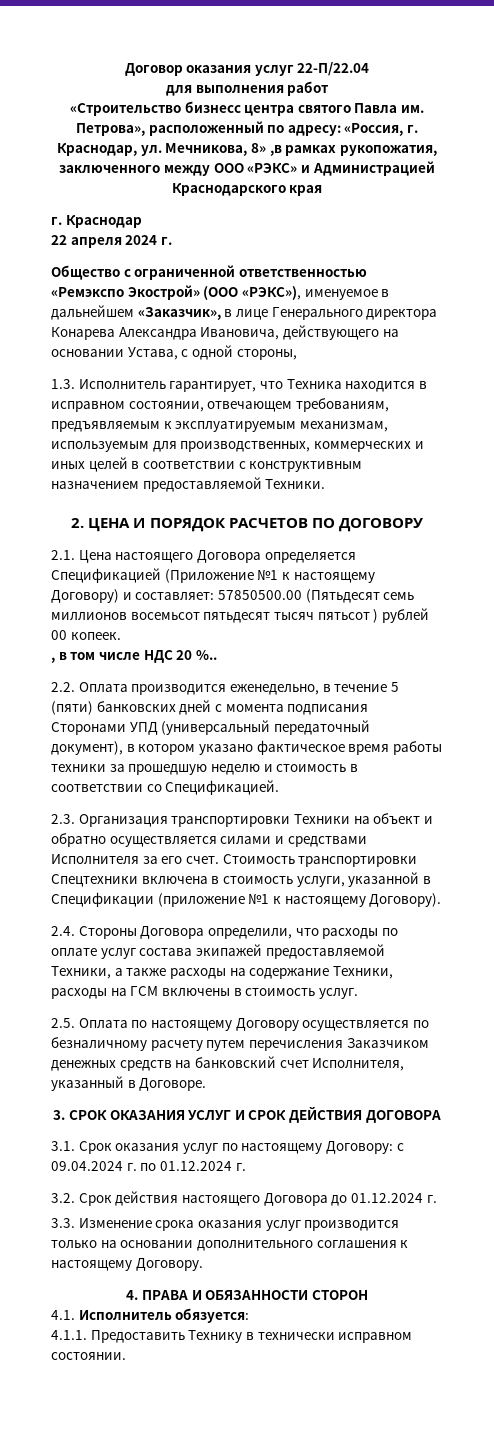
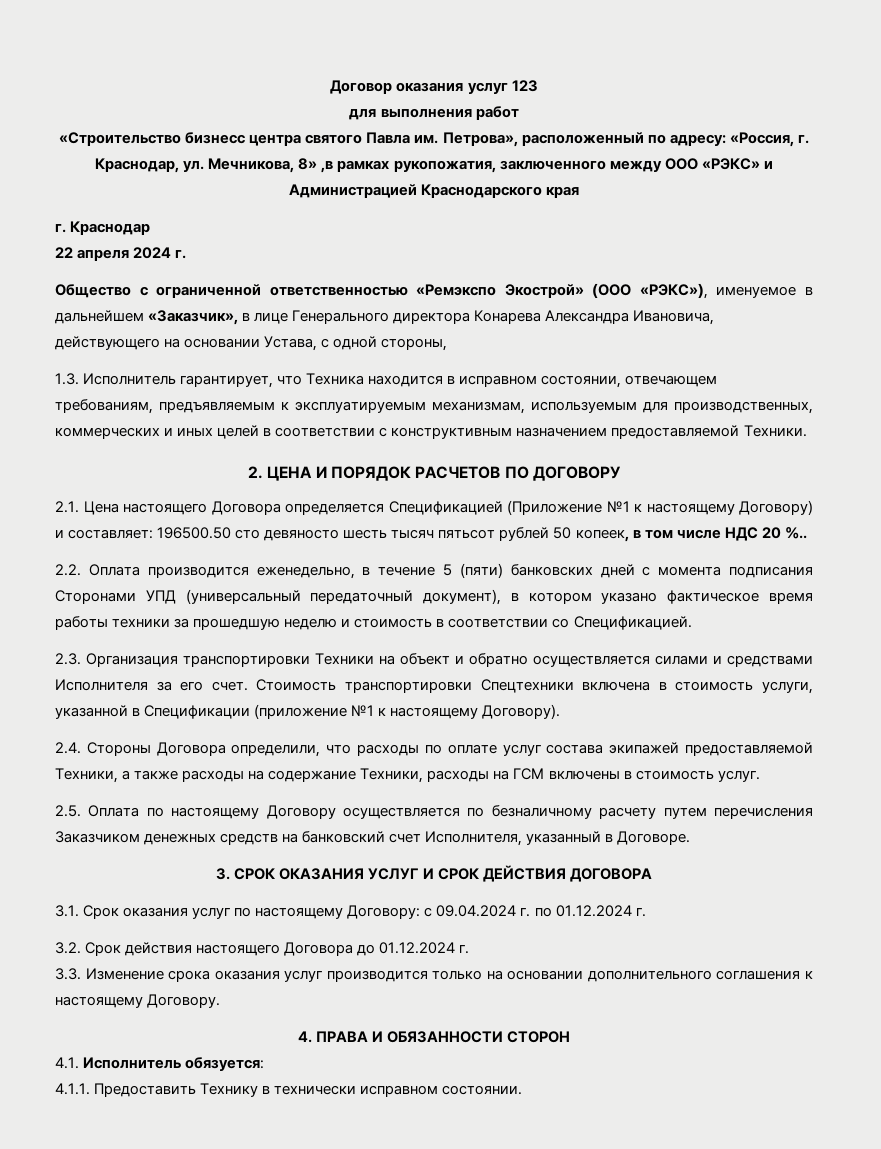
- Договор оказания услуг 22-П/22.04
+ Договор оказания услуг 123
- 2.1. Цена настоящего Договора определяется Спецификацией (Приложение №1 к настоящему Договору) и составляет: 57850500.00 (Пятьдесят семь миллионов восемьсот пятьдесят тысяч пятьсот ) рублей 00 копеек.
- , в том числе НДС 20 %..
+ 2.1. Цена настоящего Договора определяется Спецификацией (Приложение №1 к настоящему Договору) и составляет: 196500.50 сто девяносто шесть тысяч пятьсот рублей 50 копеек, в том числе НДС 20 %..

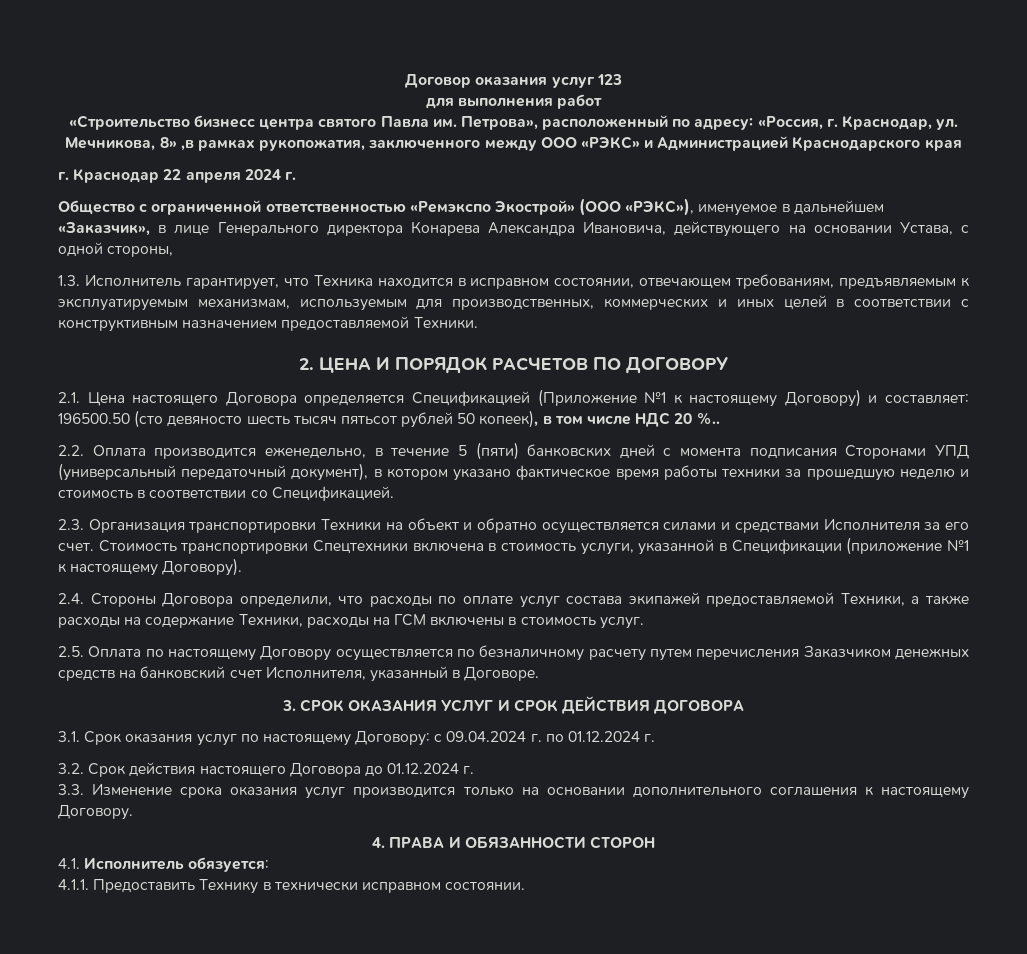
- г. Краснодар
- 22 апреля 2024 г.
+ г. Краснодар 22 апреля 2024 г.
- 2.1. Цена настоящего Договора определяется Спецификацией (Приложение №1 к настоящему Договору) и составляет: 196500.50 сто девяносто шесть тысяч пятьсот рублей 50 копеек, в том числе НДС 20 %..
+ 2.1. Цена настоящего Договора определяется Спецификацией (Приложение №1 к настоящему Договору) и составляет: 196500.50 (сто девяносто шесть тысяч пятьсот рублей 50 копеек), в том числе НДС 20 %..

